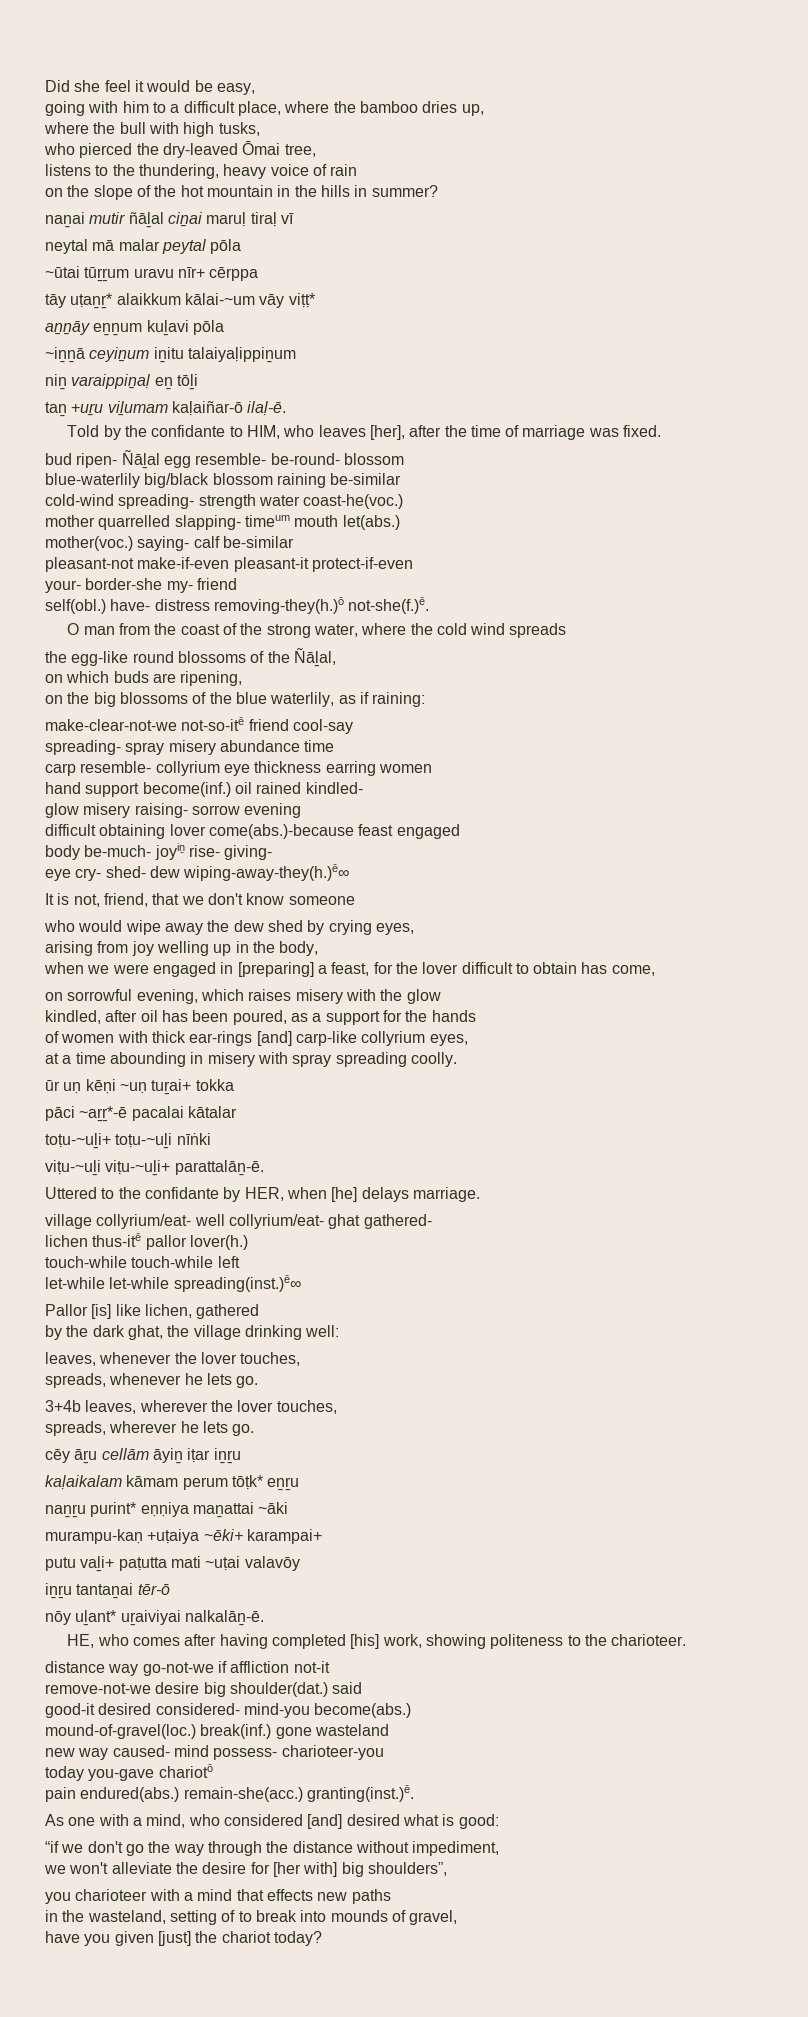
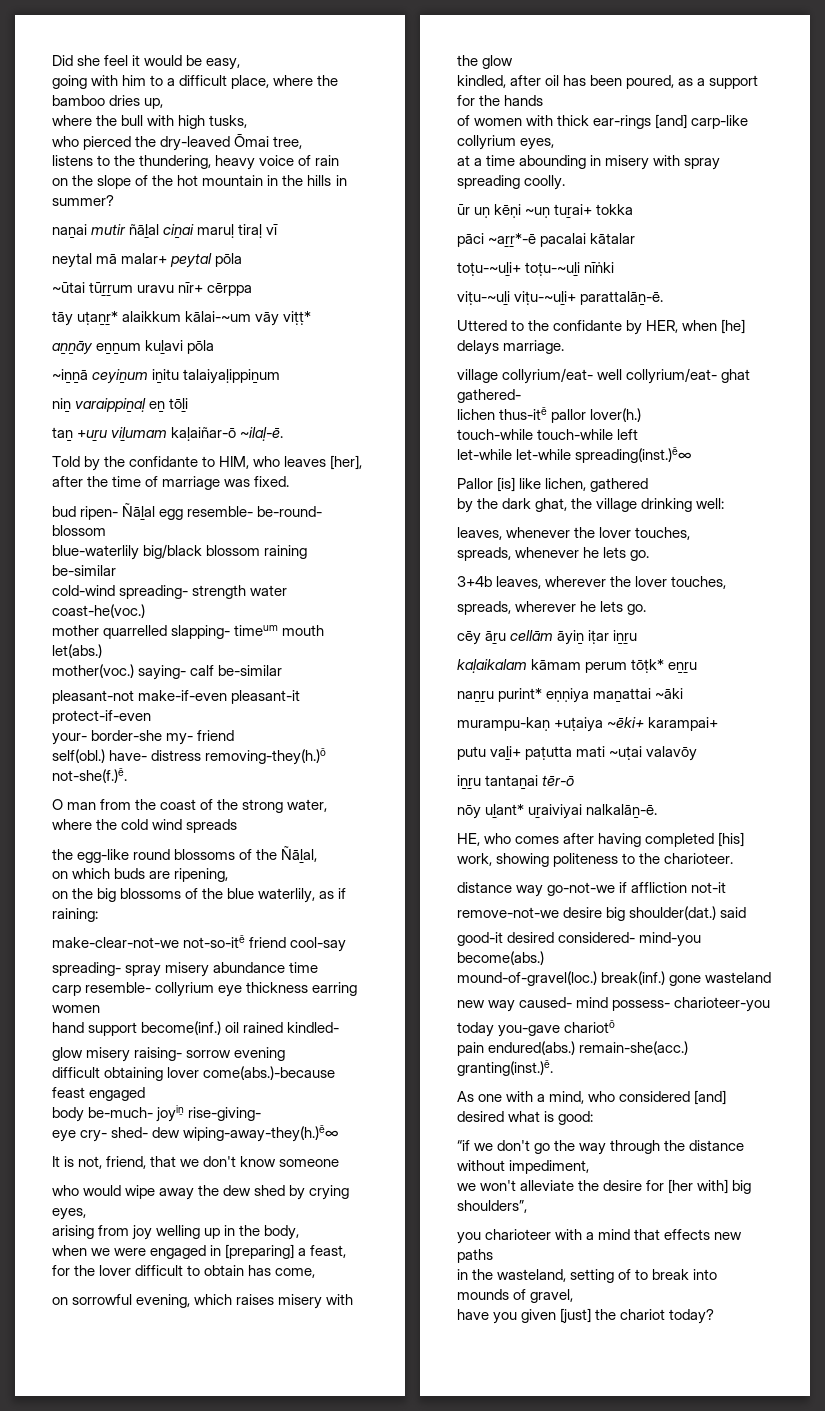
- neytal mā malar peytal pōla
+ neytal mā malar+ peytal pōla
- taṉ +uṟu viḻumam kaḷaiñar-ō ilaḷ-ē.
+ taṉ +uṟu viḻumam kaḷaiñar-ō ~ilaḷ-ē.
- body be-much- joyiṉ rise- giving-
+ body be-much- joyiṉ rise-giving-

